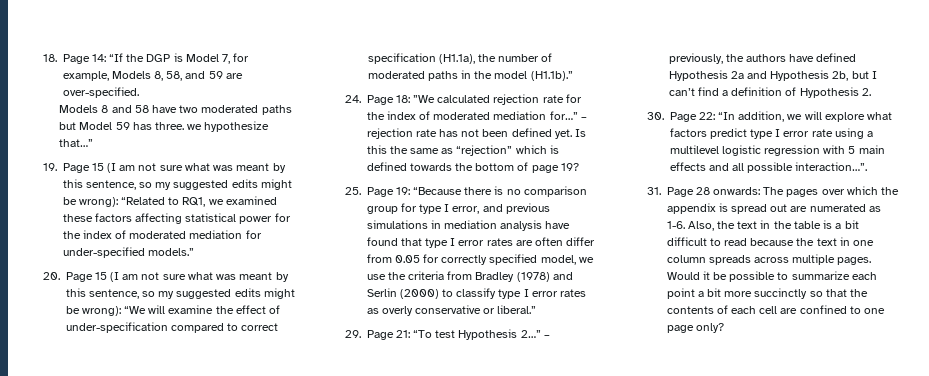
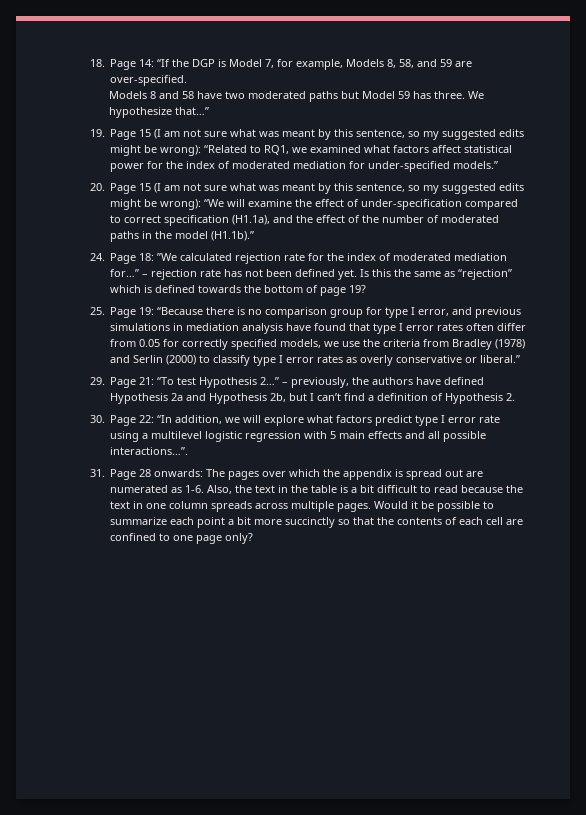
- Models 8 and 58 have two moderated paths but Model 59 has three. we hypothesize that…”
+ Models 8 and 58 have two moderated paths but Model 59 has three. We hypothesize that…”
- 19. Page 15 (I am not sure what was meant by this sentence, so my suggested edits might be wrong): “Related to RQ1, we examined these factors affecting statistical power for the index of moderated mediation for under-specified models.”
+ 19. Page 15 (I am not sure what was meant by this sentence, so my suggested edits might be wrong): “Related to RQ1, we examined what factors affect statistical power for the index of moderated mediation for under-specified models.”
- 20. Page 15 (I am not sure what was meant by this sentence, so my suggested edits might be wrong): “We will examine the effect of under-specification compared to correct specification (H1.1a), the number of moderated paths in the model (H1.1b).”
+ 20. Page 15 (I am not sure what was meant by this sentence, so my suggested edits might be wrong): “We will examine the effect of under-specification compared to correct specification (H1.1a), and the effect of the number of moderated paths in the model (H1.1b).”
- 25. Page 19: “Because there is no comparison group for type I error, and previous simulations in mediation analysis have found that type I error rates are often differ from 0.05 for correctly specified model, we use the criteria from Bradley (1978) and Serlin (2000) to classify type I error rates as overly conservative or liberal.”
+ 25. Page 19: “Because there is no comparison group for type I error, and previous simulations in mediation analysis have found that type I error rates often differ from 0.05 for correctly specified models, we use the criteria from Bradley (1978) and Serlin (2000) to classify type I error rates as overly conservative or liberal.”
- 30. Page 22: “In addition, we will explore what factors predict type I error rate using a multilevel logistic regression with 5 main effects and all possible interaction…”.
+ 30. Page 22: “In addition, we will explore what factors predict type I error rate using a multilevel logistic regression with 5 main effects and all possible interactions…”.

